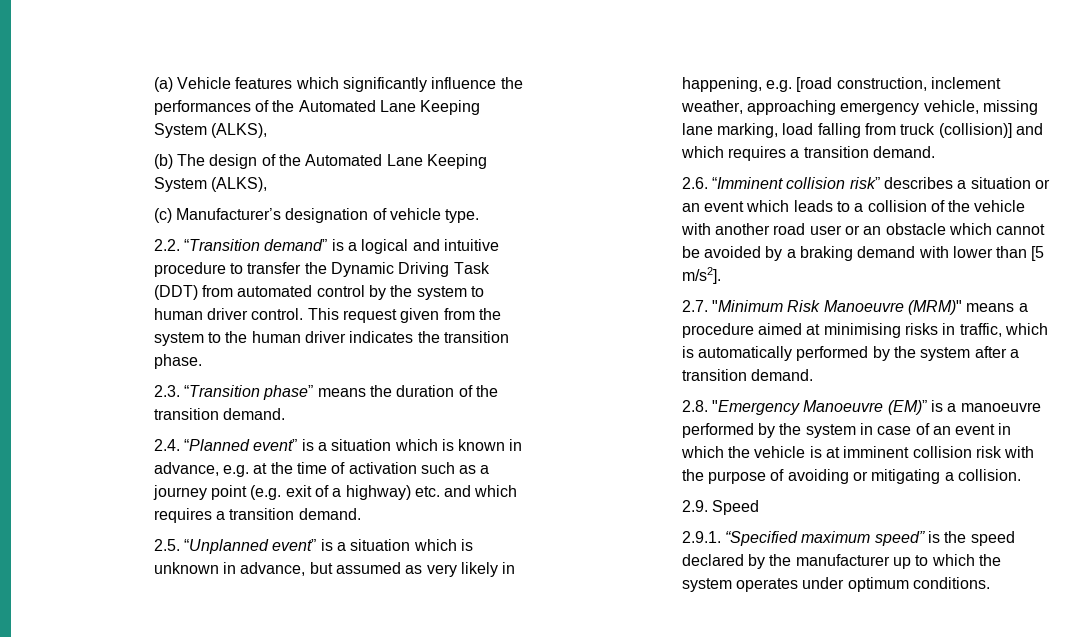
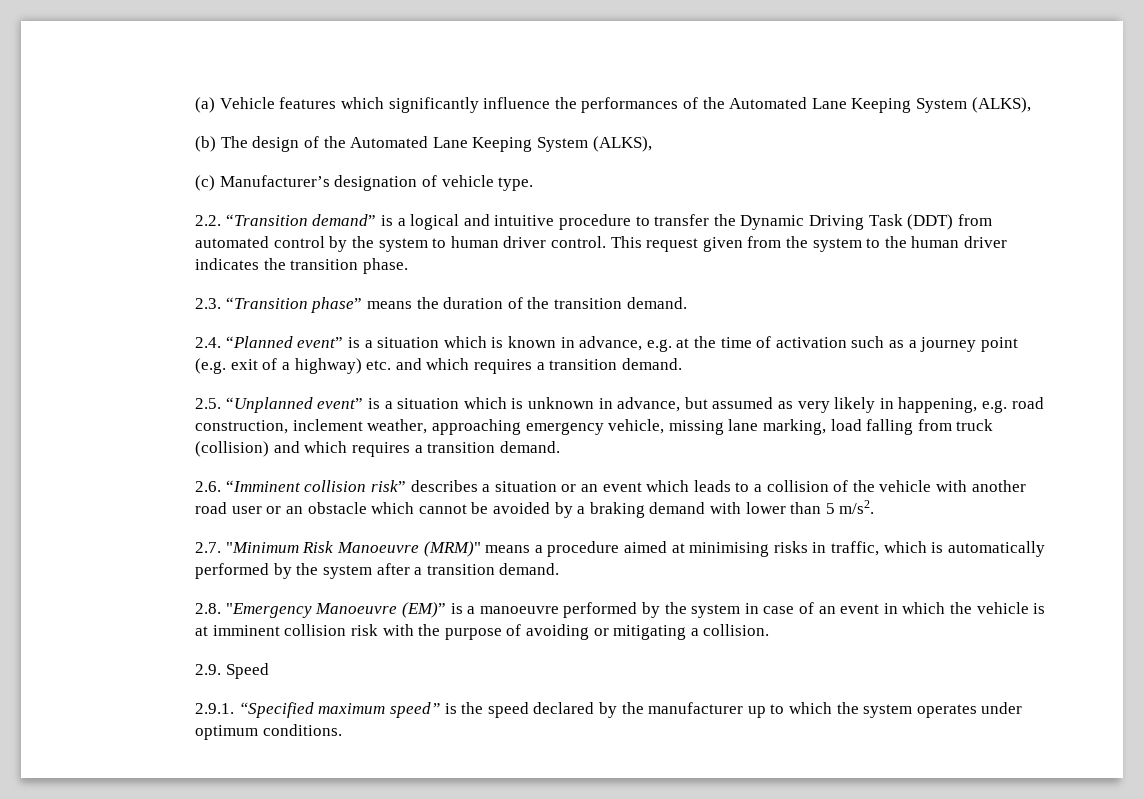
- 2.5. “Unplanned event” is a situation which is unknown in advance, but assumed as very likely in happening, e.g. [road construction, inclement weather, approaching emergency vehicle, missing lane marking, load falling from truck (collision)] and which requires a transition demand.
+ 2.5. “Unplanned event” is a situation which is unknown in advance, but assumed as very likely in happening, e.g. road construction, inclement weather, approaching emergency vehicle, missing lane marking, load falling from truck (collision) and which requires a transition demand.
- 2.6. “Imminent collision risk” describes a situation or an event which leads to a collision of the vehicle with another road user or an obstacle which cannot be avoided by a braking demand with lower than [5 m/s2].
+ 2.6. “Imminent collision risk” describes a situation or an event which leads to a collision of the vehicle with another road user or an obstacle which cannot be avoided by a braking demand with lower than 5 m/s2.

